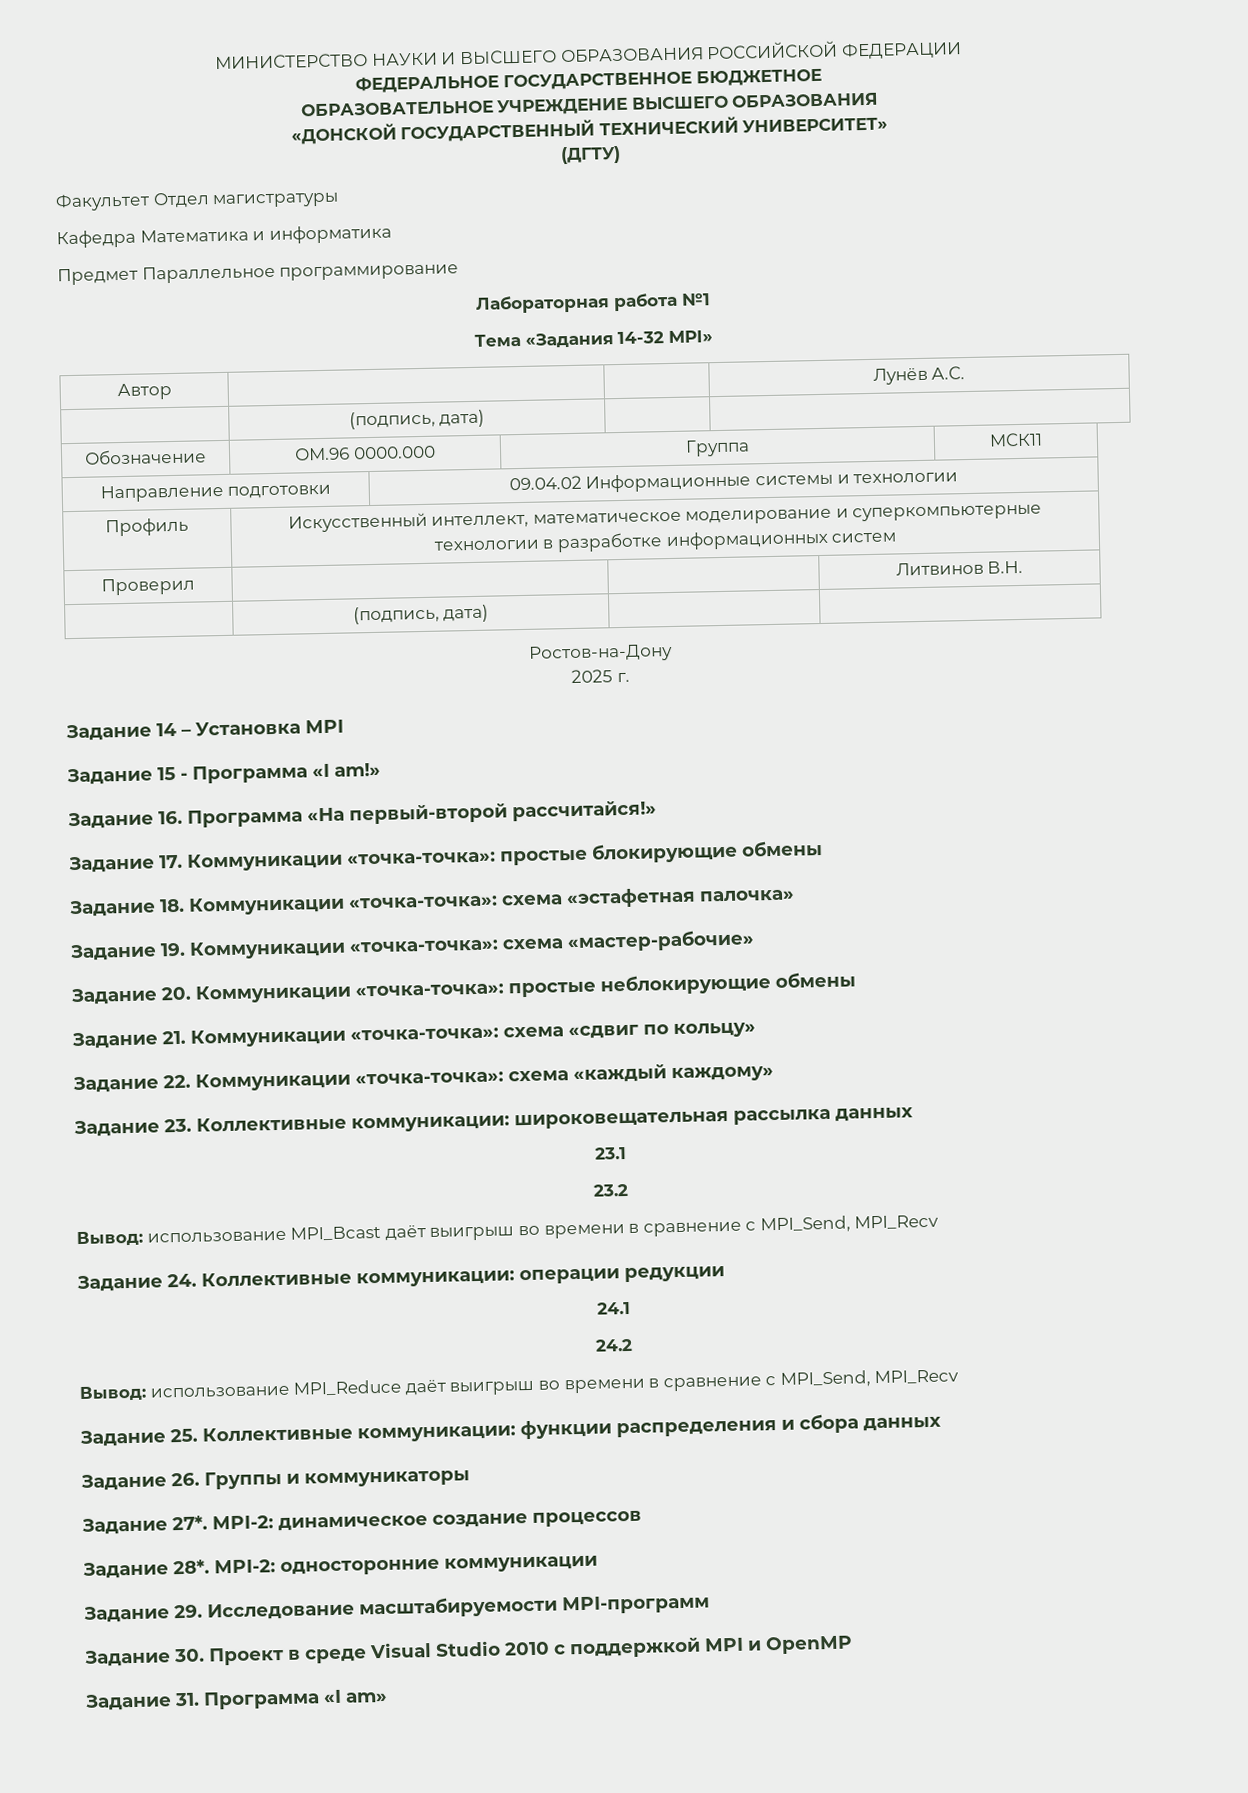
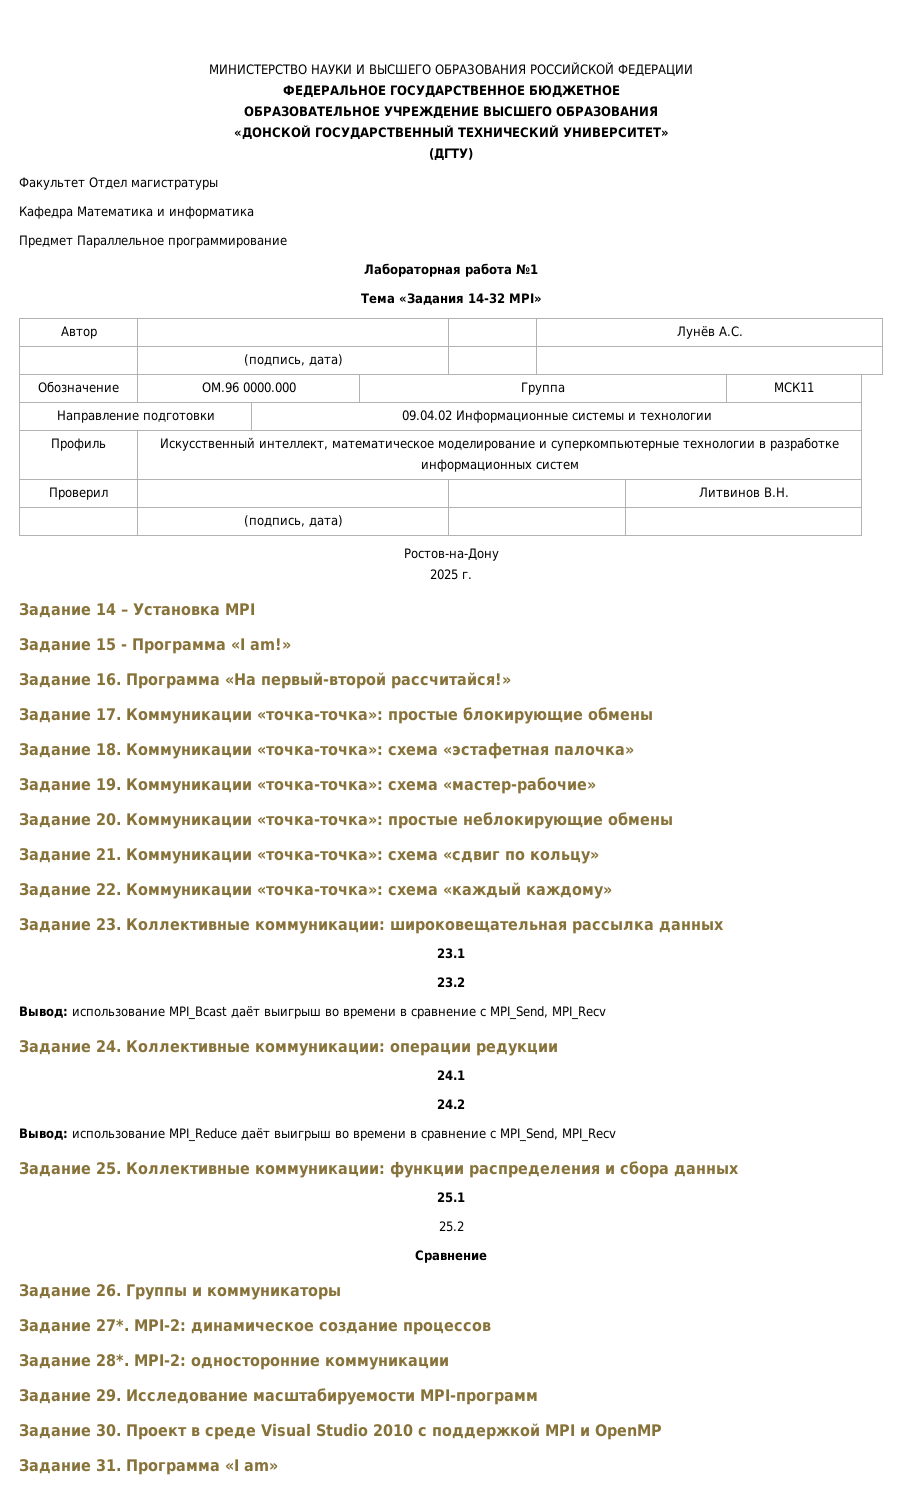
+ 25.1
+ 25.2
+ Сравнение

